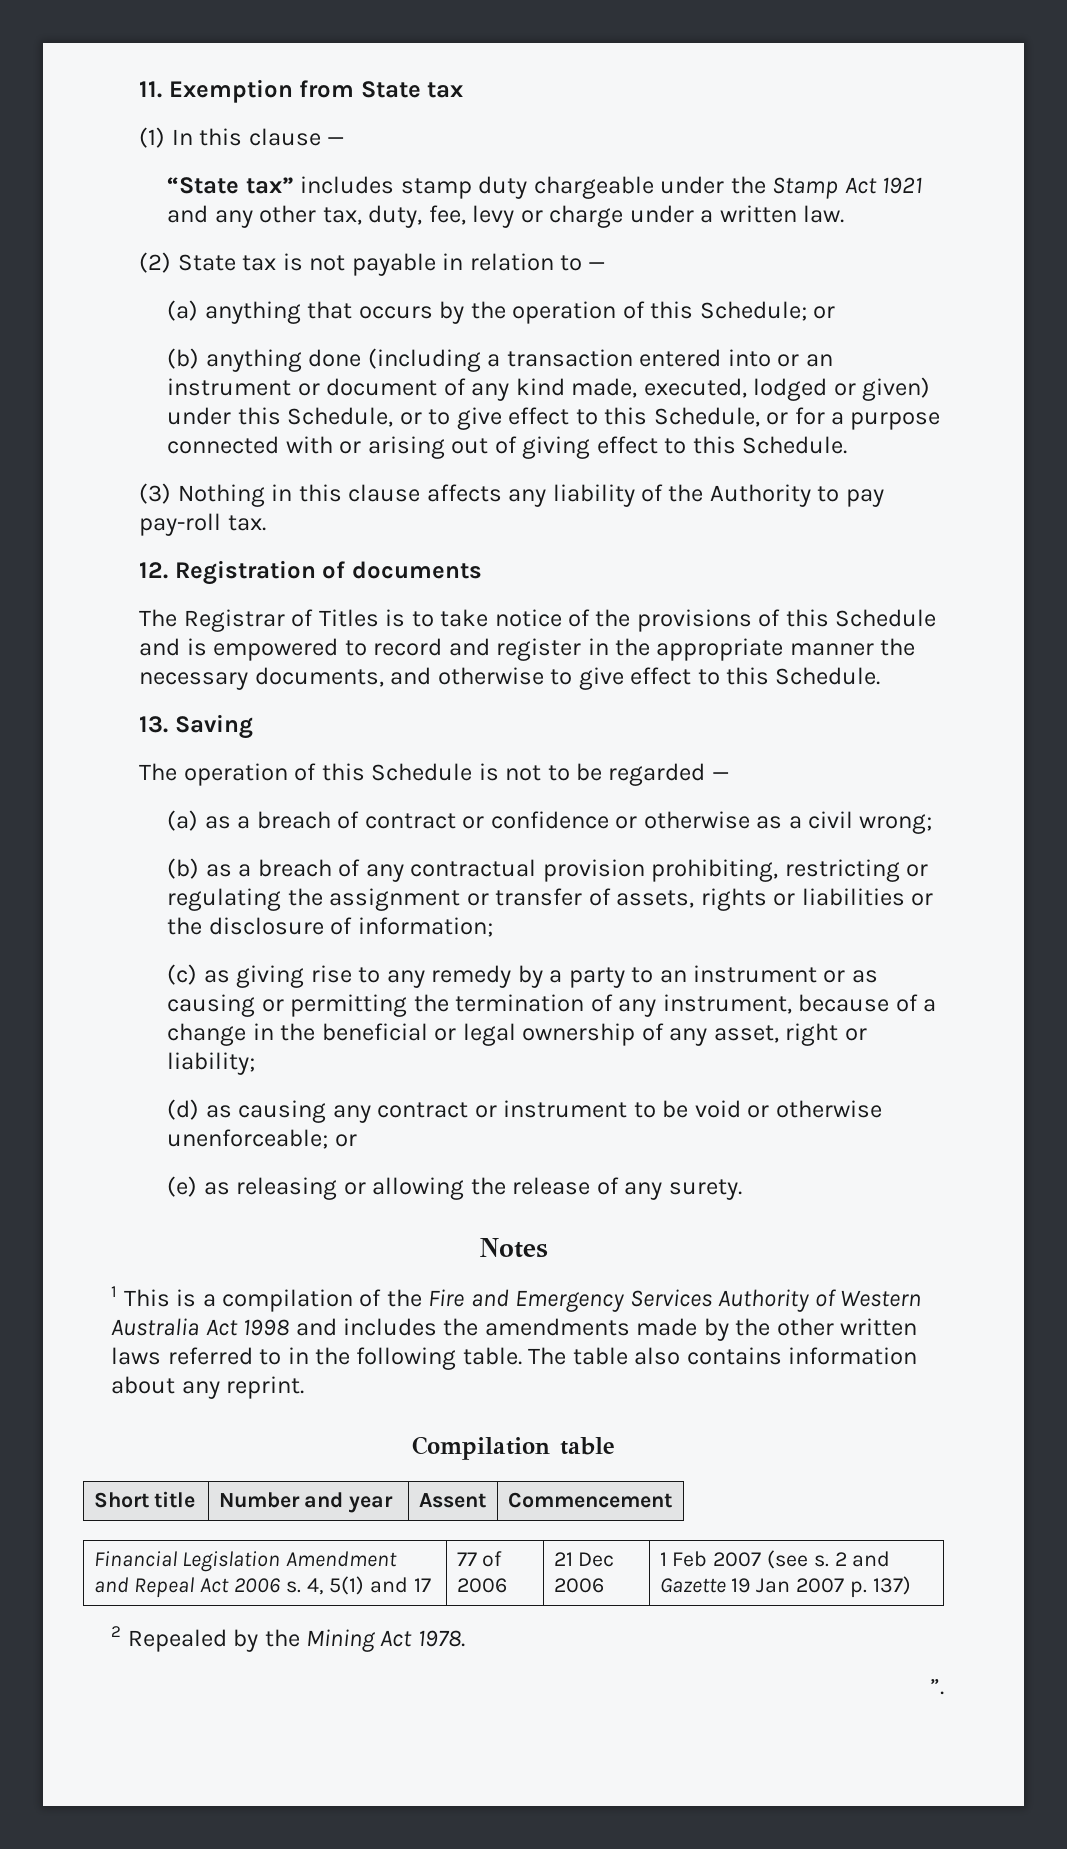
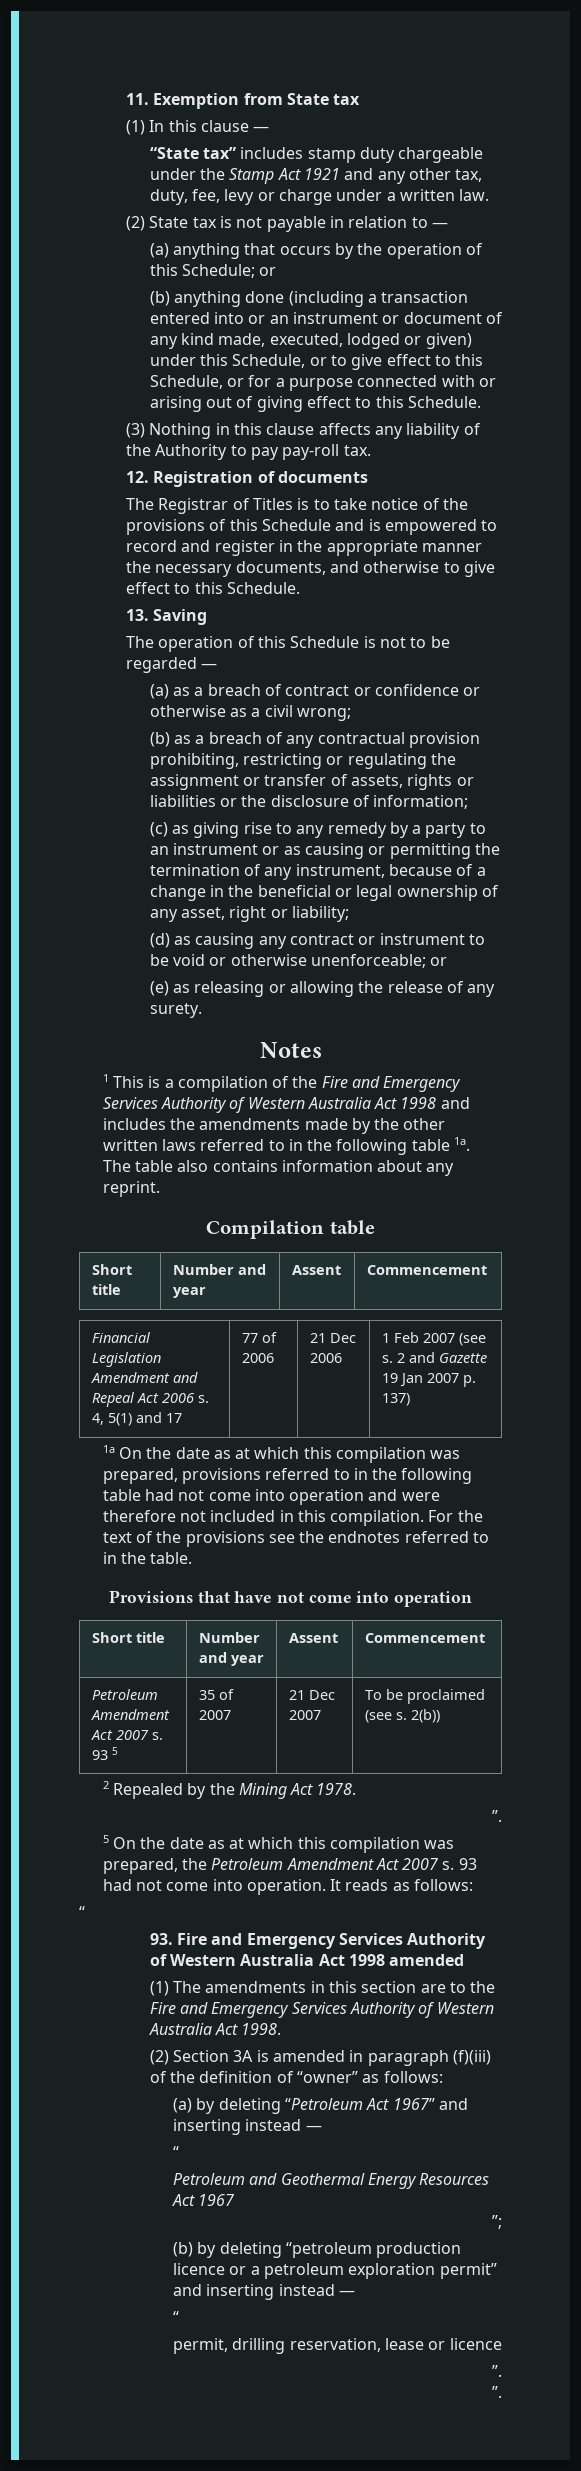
- 1 This is a compilation of the Fire and Emergency Services Authority of Western Australia Act 1998 and includes the amendments made by the other written laws referred to in the following table.
+ 1 This is a compilation of the Fire and Emergency Services Authority of Western Australia Act 1998 and includes the amendments made by the other written laws referred to in the following table 1a.
+ 1a On the date as at which this compilation was prepared, provisions referred to in the following table had not come into operation and were therefore not included in this compilation. For the text of the provisions see the endnotes referred to in the table.
+ Provisions that have not come into operation
+ Short title | Number and year | Assent | Commencement
+ Petroleum Amendment Act 2007 s. 93 5 | 35 of 2007 | 21 Dec 2007 | To be proclaimed (see s. 2(b))
+ 5 On the date as at which this compilation was prepared, the Petroleum Amendment Act 2007 s. 93 had not come into operation. It reads as follows:
+ “
+ 93. Fire and Emergency Services Authority of Western Australia Act 1998 amended
+ (1) The amendments in this section are to the Fire and Emergency Services Authority of Western Australia Act 1998.
+ (2) Section 3A is amended in paragraph (f)(iii) of the definition of “owner” as follows:
+ (a) by deleting “Petroleum Act 1967” and inserting instead —
+ “
+ Petroleum and Geothermal Energy Resources Act 1967
+ ”;
+ (b) by deleting “petroleum production licence or a petroleum exploration permit” and inserting instead —
+ “
+ permit, drilling reservation, lease or licence
+ ”.
+ ”.

